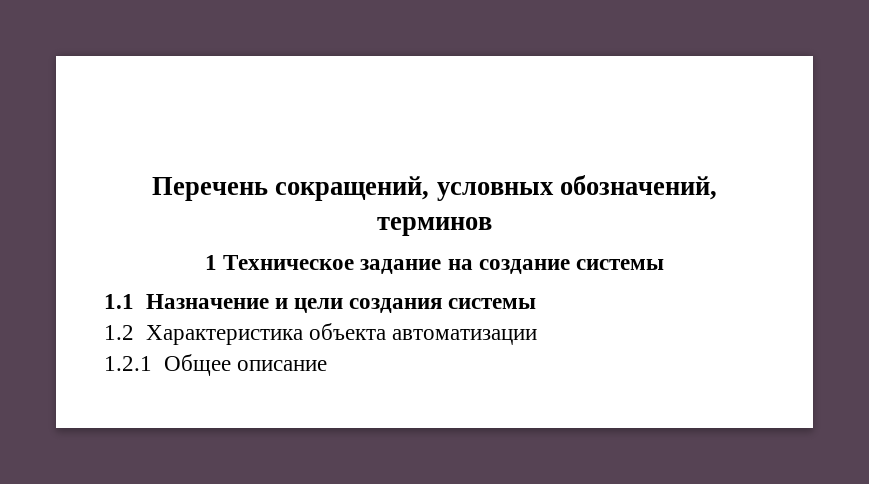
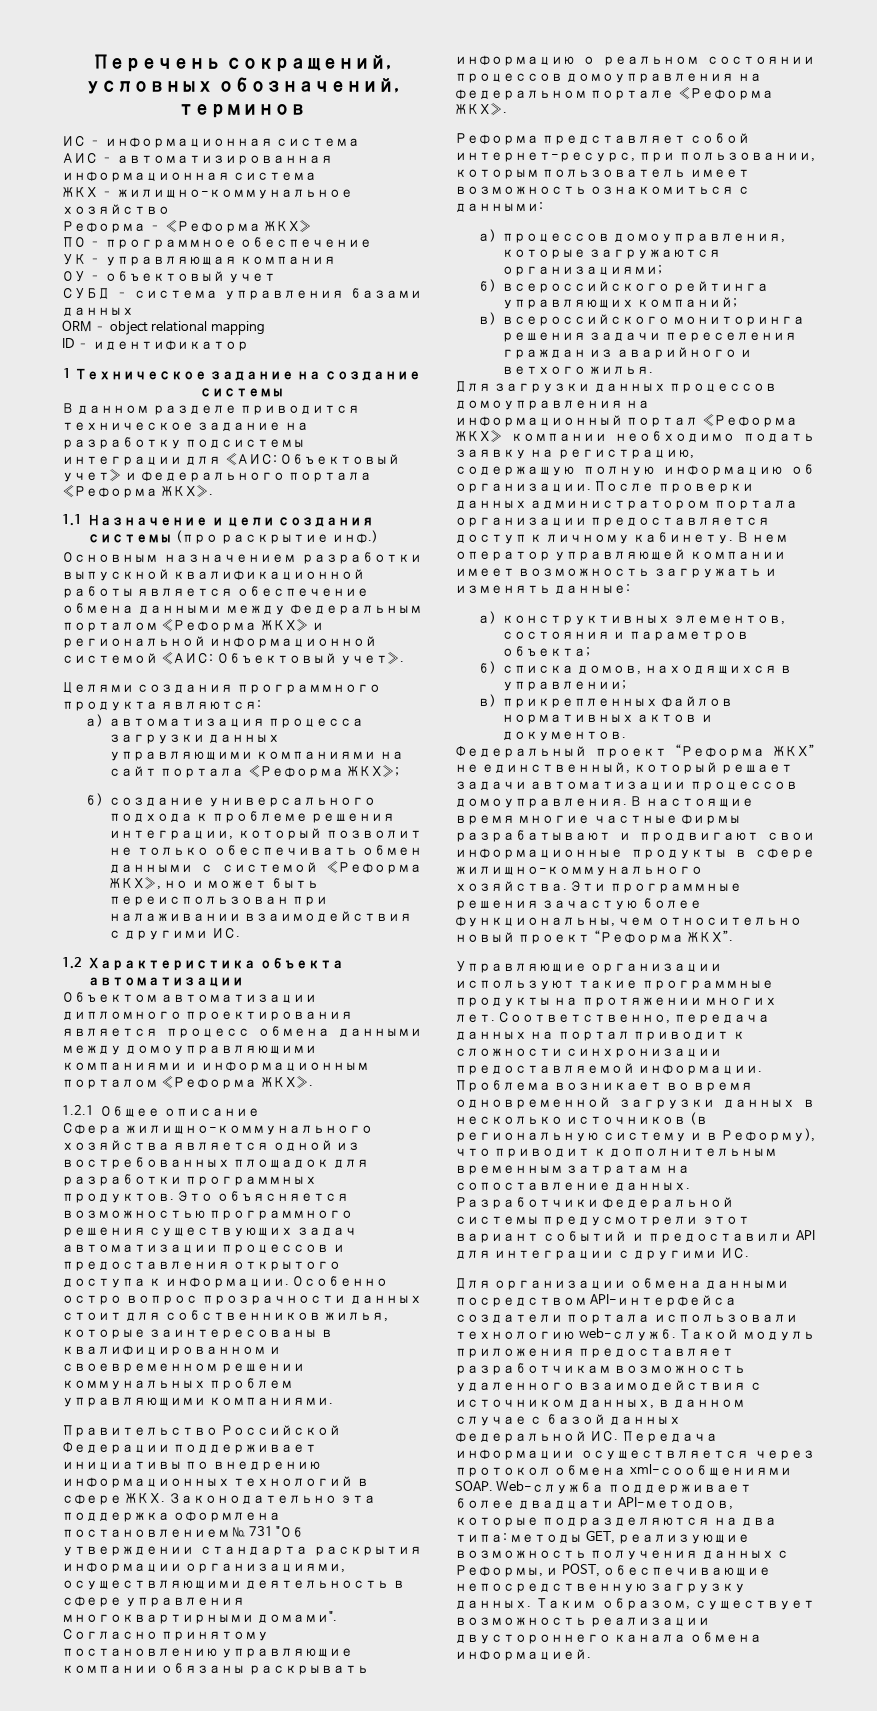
+ ИС – информационная система
+ АИС – автоматизированная информационная система
+ ЖКХ – жилищно-коммунальное хозяйство
+ Реформа – «Реформа ЖКХ»
+ ПО – программное обеспечение
+ УК – управляющая компания
+ ОУ – объектовый учет
+ СУБД – система управления базами данных
+ ORM – object relational mapping
+ ID – идентификатор
+ В данном разделе приводится техническое задание на разработку подсистемы интеграции для «АИС: Объектовый учет» и федерального портала «Реформа ЖКХ».
- 1.1 Назначение и цели создания системы
+ 1.1 Назначение и цели создания системы (про раскрытие инф.)
+ Основным назначением разработки выпускной квалификационной работы является обеспечение обмена данными между федеральным порталом «Реформа ЖКХ» и региональной информационной системой «АИС: Объектовый учет».
+ Целями создания программного продукта являются:
+ а) автоматизация процесса загрузки данных управляющими компаниями на сайт портала «Реформа ЖКХ»;
+ б) создание универсального подхода к проблеме решения интеграции, который позволит не только обеспечивать обмен данными с системой «Реформа ЖКХ», но и может быть переиспользован при налаживании взаимодействия с другими ИС.
  1.2 Характеристика объекта автоматизации
+ Объектом автоматизации дипломного проектирования является процесс обмена данными между домоуправляющими компаниями и информационным порталом «Реформа ЖКХ».
  1.2.1 Общее описание
+ Сфера жилищно-коммунального хозяйства является одной из востребованных площадок для разработки программных продуктов. Это объясняется возможностью программного решения существующих задач автоматизации процессов и предоставления открытого доступа к информации. Особенно остро вопрос прозрачности данных стоит для собственников жилья, которые заинтересованы в квалифицированном и своевременном решении коммунальных проблем управляющими компаниями.
+ Правительство Российской Федерации поддерживает инициативы по внедрению информационных технологий в сфере ЖКХ. Законодательно эта поддержка оформлена постановлением № 731 "Об утверждении стандарта раскрытия информации организациями, осуществляющими деятельность в сфере управления многоквартирными домами". Согласно принятому постановлению управляющие компании обязаны раскрывать информацию о реальном состоянии процессов домоуправления на федеральном портале «Реформа ЖКХ».
+ Реформа представляет собой интернет-ресурс, при пользовании, которым пользователь имеет возможность ознакомиться с данными:
+ а) процессов домоуправления, которые загружаются организациями;
+ б) всероссийского рейтинга управляющих компаний;
+ в) всероссийского мониторинга решения задачи переселения граждан из аварийного и ветхого жилья.
+ Для загрузки данных процессов домоуправления на информационный портал «Реформа ЖКХ» компании необходимо подать заявку на регистрацию, содержащую полную информацию об организации. После проверки данных администратором портала организации предоставляется доступ к личному кабинету. В нем оператор управляющей компании имеет возможность загружать и изменять данные:
+ а) конструктивных элементов, состояния и параметров объекта;
+ б) списка домов, находящихся в управлении;
+ в) прикрепленных файлов нормативных актов и документов.
+ Федеральный проект “Реформа ЖКХ” не единственный, который решает задачи автоматизации процессов домоуправления. В настоящие время многие частные фирмы разрабатывают и продвигают свои информационные продукты в сфере жилищно-коммунального хозяйства. Эти программные решения зачастую более функциональны, чем относительно новый проект “Реформа ЖКХ”.
+ Управляющие организации используют такие программные продукты на протяжении многих лет. Соответственно, передача данных на портал приводит к сложности синхронизации предоставляемой информации. Проблема возникает во время одновременной загрузки данных в несколько источников (в региональную систему и в Реформу), что приводит к дополнительным временным затратам на сопоставление данных. Разработчики федеральной системы предусмотрели этот вариант событий и предоставили API для интеграции с другими ИС.
+ Для организации обмена данными посредством API-интерфейса создатели портала использовали технологию web-служб. Такой модуль приложения предоставляет разработчикам возможность удаленного взаимодействия с источником данных, в данном случае с базой данных федеральной ИС. Передача информации осуществляется через протокол обмена xml-сообщениями SOAP. Web-служба поддерживает более двадцати API-методов, которые подразделяются на два типа: методы GET, реализующие возможность получения данных с Реформы, и POST, обеспечивающие непосредственную загрузку данных. Таким образом, существует возможность реализации двустороннего канала обмена информацией.

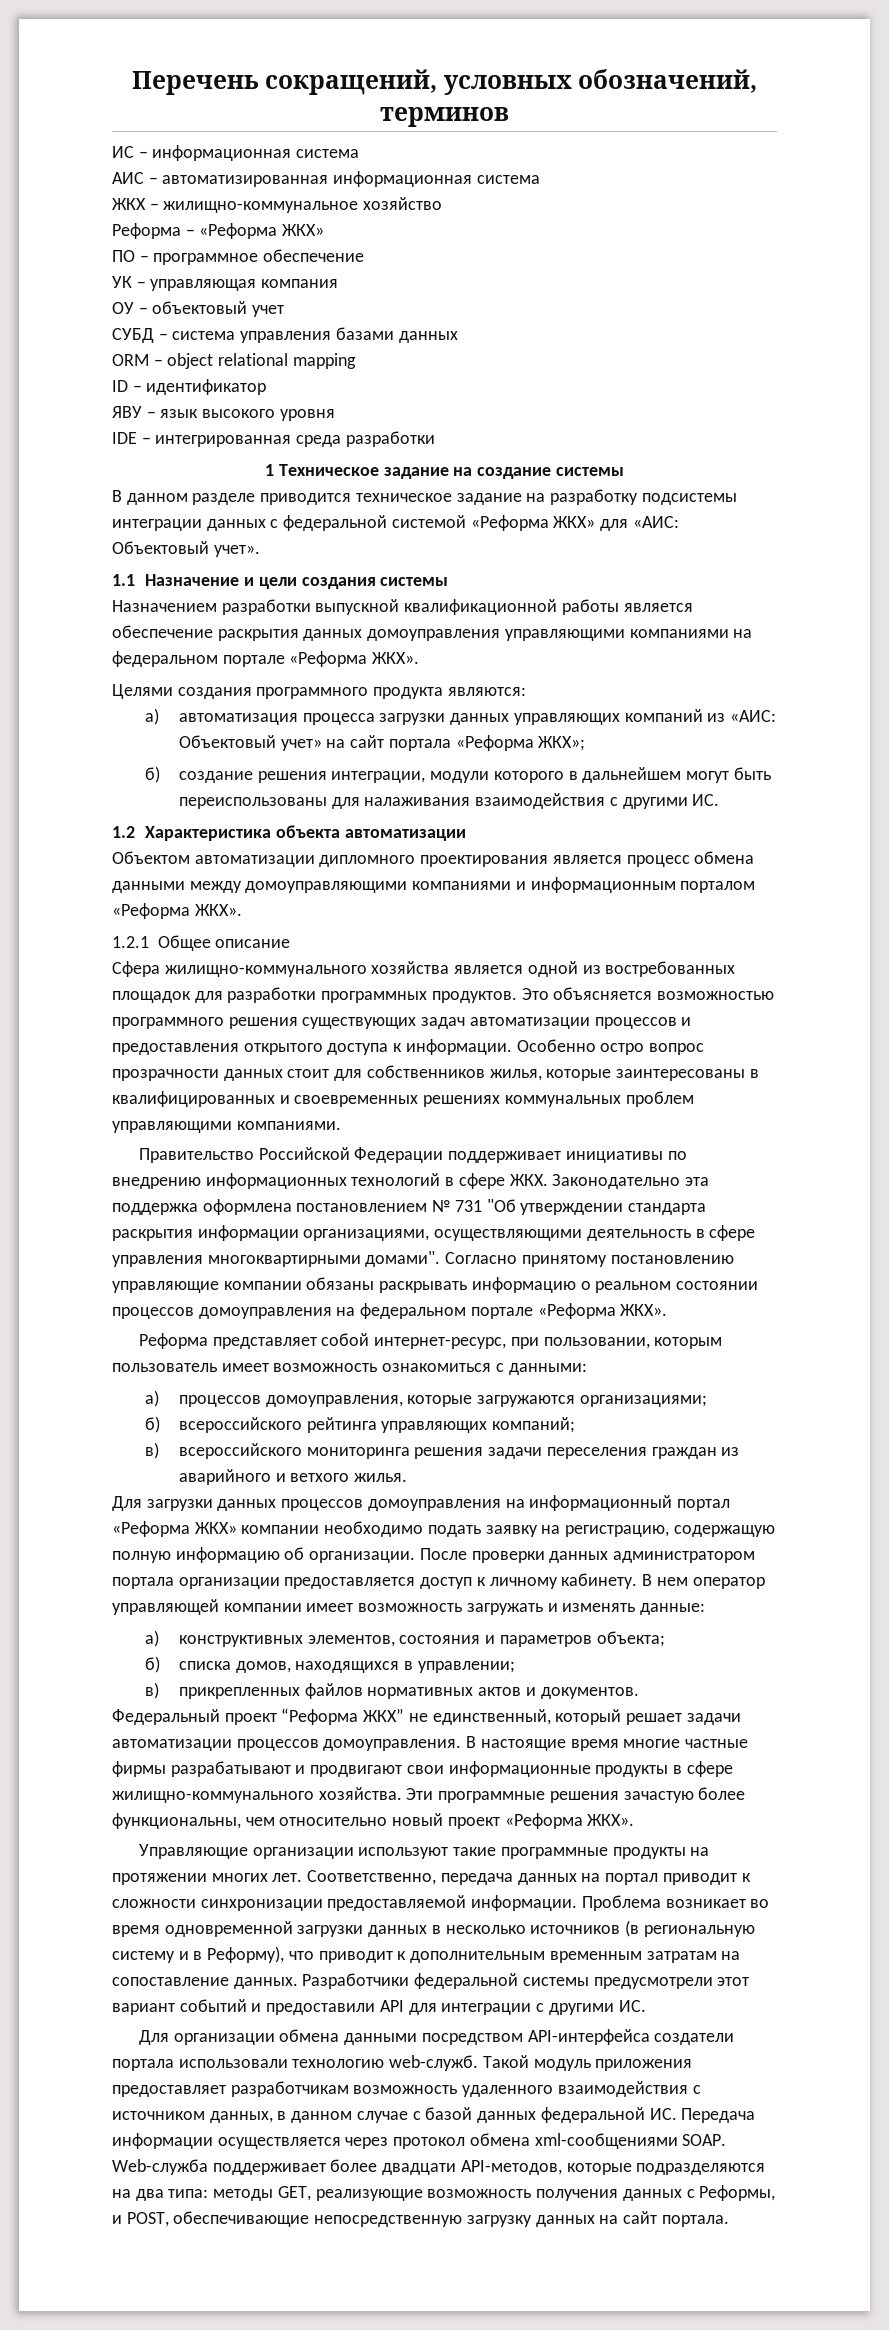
+ ЯВУ – язык высокого уровня
+ IDE – интегрированная среда разработки
- В данном разделе приводится техническое задание на разработку подсистемы интеграции для «АИС: Объектовый учет» и федерального портала «Реформа ЖКХ».
+ В данном разделе приводится техническое задание на разработку подсистемы интеграции данных с федеральной системой «Реформа ЖКХ» для «АИС: Объектовый учет».
- 1.1 Назначение и цели создания системы (про раскрытие инф.)
- Основным назначением разработки выпускной квалификационной работы является обеспечение обмена данными между федеральным порталом «Реформа ЖКХ» и региональной информационной системой «АИС: Объектовый учет».
+ 1.1 Назначение и цели создания системы
+ Назначением разработки выпускной квалификационной работы является обеспечение раскрытия данных домоуправления управляющими компаниями на федеральном портале «Реформа ЖКХ».
- а) автоматизация процесса загрузки данных управляющими компаниями на сайт портала «Реформа ЖКХ»;
+ а) автоматизация процесса загрузки данных управляющих компаний из «АИС: Объектовый учет» на сайт портала «Реформа ЖКХ»;
- б) создание универсального подхода к проблеме решения интеграции, который позволит не только обеспечивать обмен данными с системой «Реформа ЖКХ», но и может быть переиспользован при налаживании взаимодействия с другими ИС.
+ б) создание решения интеграции, модули которого в дальнейшем могут быть переиспользованы для налаживания взаимодействия с другими ИС.
- Особенно остро вопрос прозрачности данных стоит для собственников жилья, которые заинтересованы в квалифицированном и своевременном решении коммунальных проблем управляющими компаниями.
+ Особенно остро вопрос прозрачности данных стоит для собственников жилья, которые заинтересованы в квалифицированных и своевременных решениях коммунальных проблем управляющими компаниями.
- Эти программные решения зачастую более функциональны, чем относительно новый проект “Реформа ЖКХ”.
+ Эти программные решения зачастую более функциональны, чем относительно новый проект «Реформа ЖКХ».
- Web-служба поддерживает более двадцати API-методов, которые подразделяются на два типа: методы GET, реализующие возможность получения данных с Реформы, и POST, обеспечивающие непосредственную загрузку данных. Таким образом, существует возможность реализации двустороннего канала обмена информацией.
+ Web-служба поддерживает более двадцати API-методов, которые подразделяются на два типа: методы GET, реализующие возможность получения данных с Реформы, и POST, обеспечивающие непосредственную загрузку данных на сайт портала.

